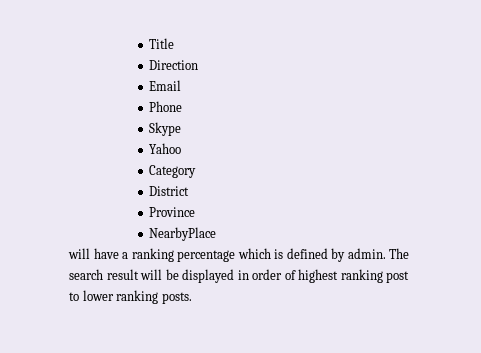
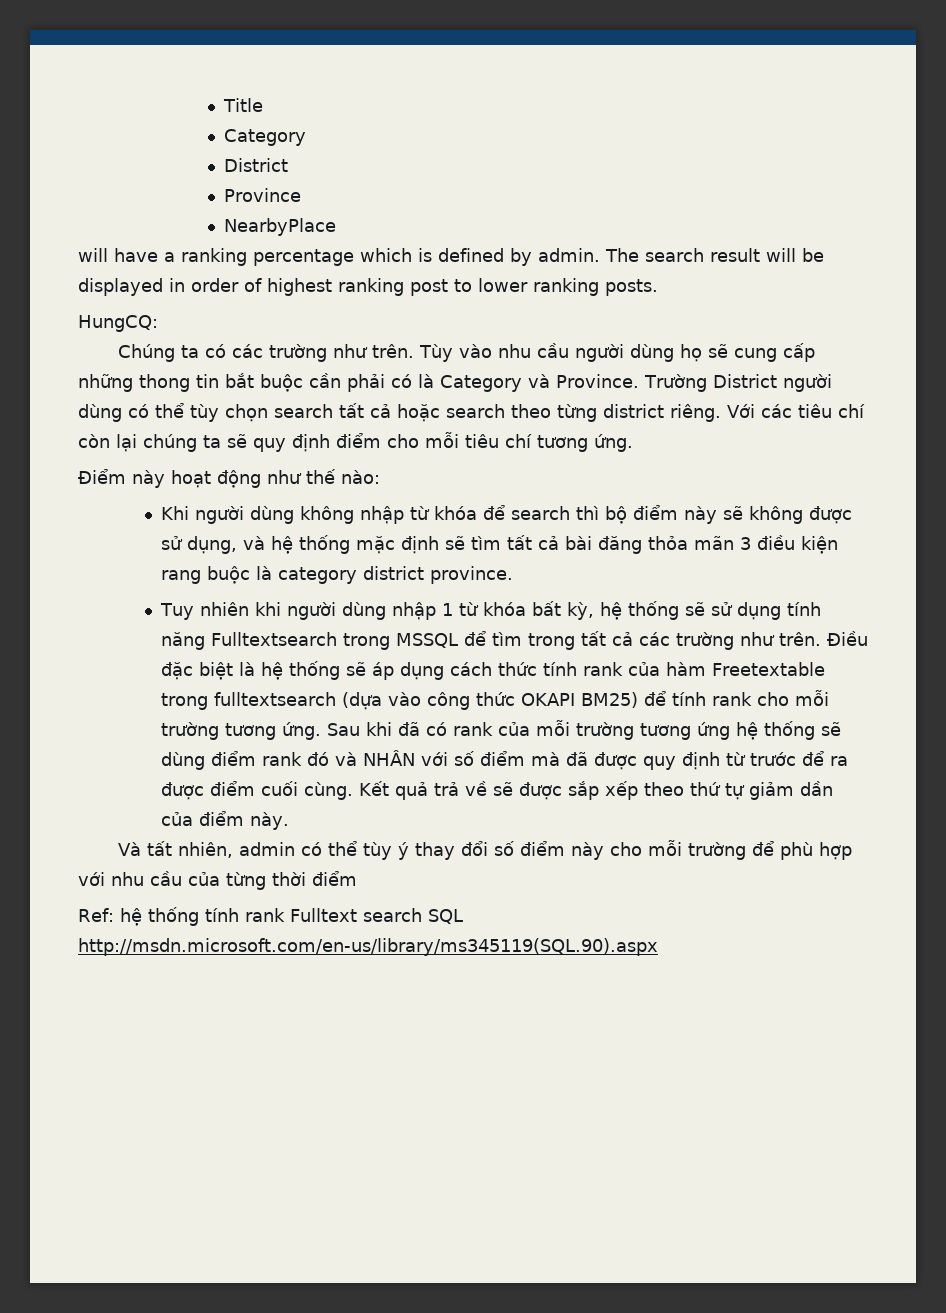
- Direction
- Email
- Phone
- Skype
- Yahoo
+ HungCQ:
+ Chúng ta có các trường như trên. Tùy vào nhu cầu người dùng họ sẽ cung cấp những thong tin bắt buộc cần phải có là Category và Province. Trường District người dùng có thể tùy chọn search tất cả hoặc search theo từng district riêng. Với các tiêu chí còn lại chúng ta sẽ quy định điểm cho mỗi tiêu chí tương ứng.
+ Điểm này hoạt động như thế nào:
+ Khi người dùng không nhập từ khóa để search thì bộ điểm này sẽ không được sử dụng, và hệ thống mặc định sẽ tìm tất cả bài đăng thỏa mãn 3 điều kiện rang buộc là category district province.
+ Tuy nhiên khi người dùng nhập 1 từ khóa bất kỳ, hệ thống sẽ sử dụng tính năng Fulltextsearch trong MSSQL để tìm trong tất cả các trường như trên. Điều đặc biệt là hệ thống sẽ áp dụng cách thức tính rank của hàm Freetextable trong fulltextsearch (dựa vào công thức OKAPI BM25) để tính rank cho mỗi trường tương ứng. Sau khi đã có rank của mỗi trường tương ứng hệ thống sẽ dùng điểm rank đó và NHÂN với số điểm mà đã được quy định từ trước để ra được điểm cuối cùng. Kết quả trả về sẽ được sắp xếp theo thứ tự giảm dần của điểm này.
+ Và tất nhiên, admin có thể tùy ý thay đổi số điểm này cho mỗi trường để phù hợp với nhu cầu của từng thời điểm
+ Ref: hệ thống tính rank Fulltext search SQL http://msdn.microsoft.com/en-us/library/ms345119(SQL.90).aspx

